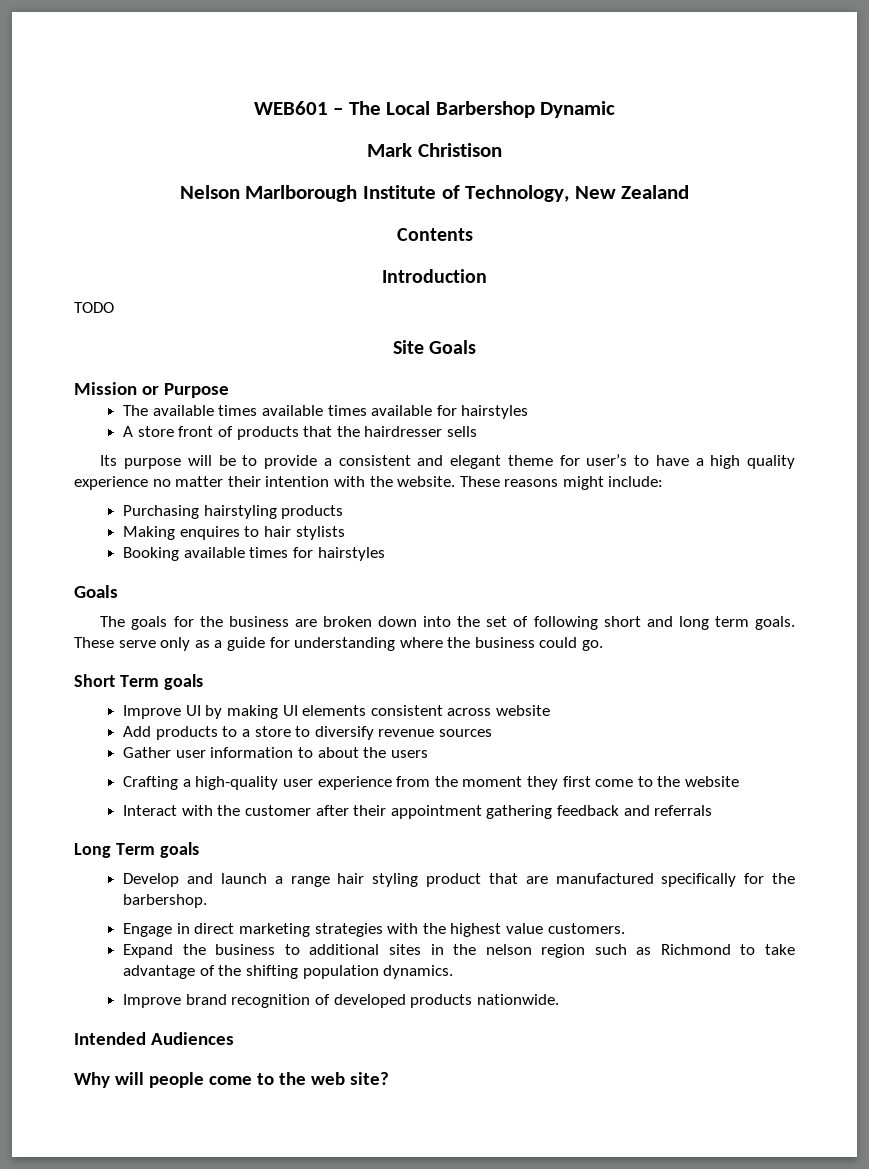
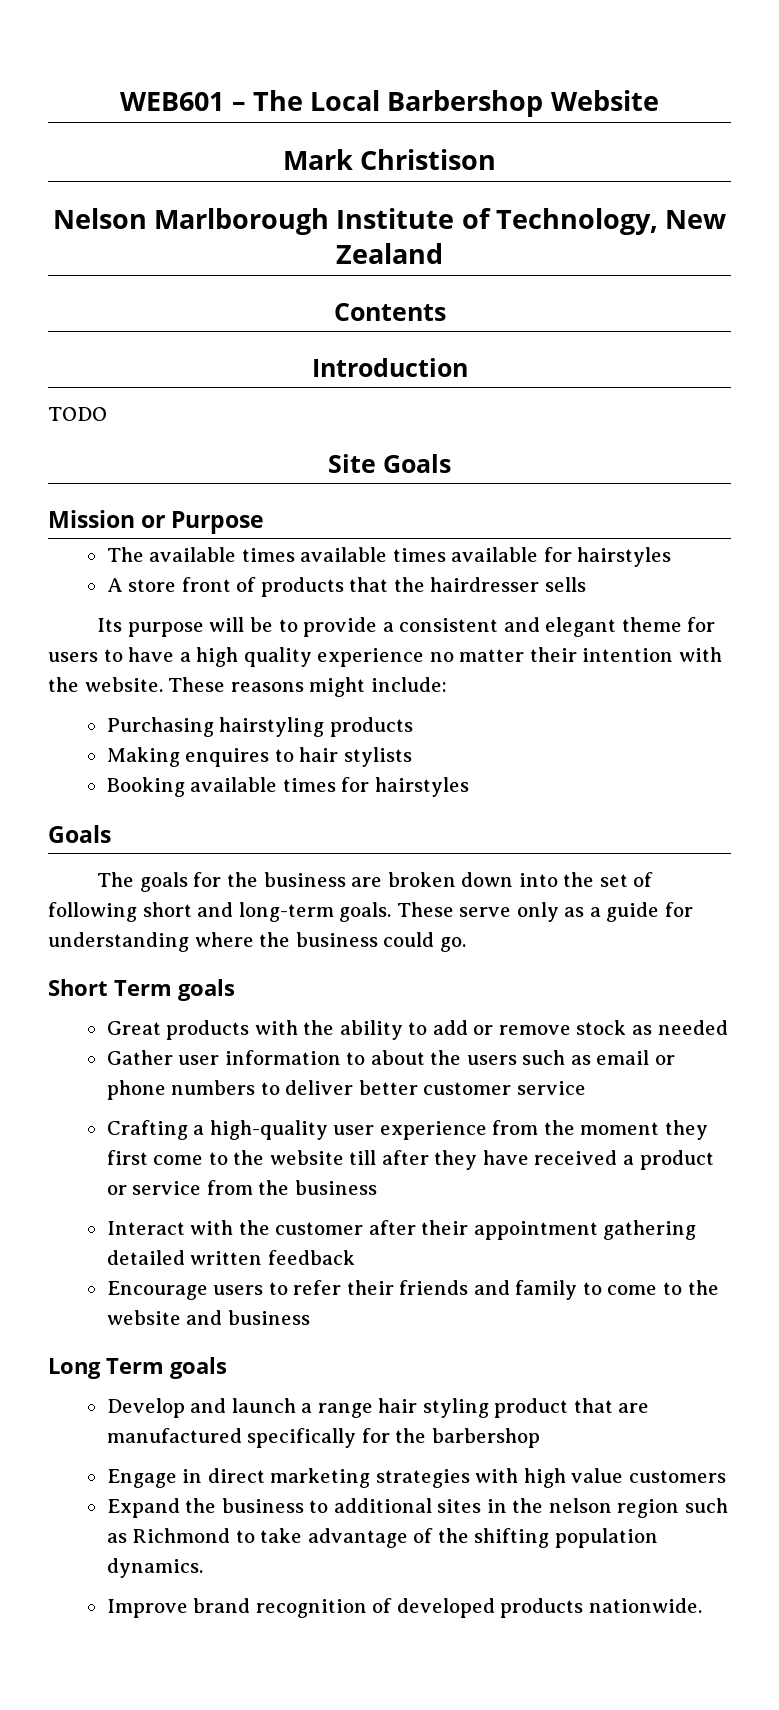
- WEB601 – The Local Barbershop Dynamic
+ WEB601 – The Local Barbershop Website
- Its purpose will be to provide a consistent and elegant theme for user’s to have a high quality experience no matter their intention with the website.
+ Its purpose will be to provide a consistent and elegant theme for users to have a high quality experience no matter their intention with the website.
- The goals for the business are broken down into the set of following short and long term goals.
+ The goals for the business are broken down into the set of following short and long-term goals.
- Improve UI by making UI elements consistent across website
- Add products to a store to diversify revenue sources
+ Great products with the ability to add or remove stock as needed
- Gather user information to about the users
+ Gather user information to about the users such as email or phone numbers to deliver better customer service
- Crafting a high-quality user experience from the moment they first come to the website
+ Crafting a high-quality user experience from the moment they first come to the website till after they have received a product or service from the business
- Interact with the customer after their appointment gathering feedback and referrals
+ Interact with the customer after their appointment gathering detailed written feedback
+ Encourage users to refer their friends and family to come to the website and business
- Develop and launch a range hair styling product that are manufactured specifically for the barbershop.
+ Develop and launch a range hair styling product that are manufactured specifically for the barbershop
- Engage in direct marketing strategies with the highest value customers.
+ Engage in direct marketing strategies with high value customers
- Intended Audiences
- Why will people come to the web site?

